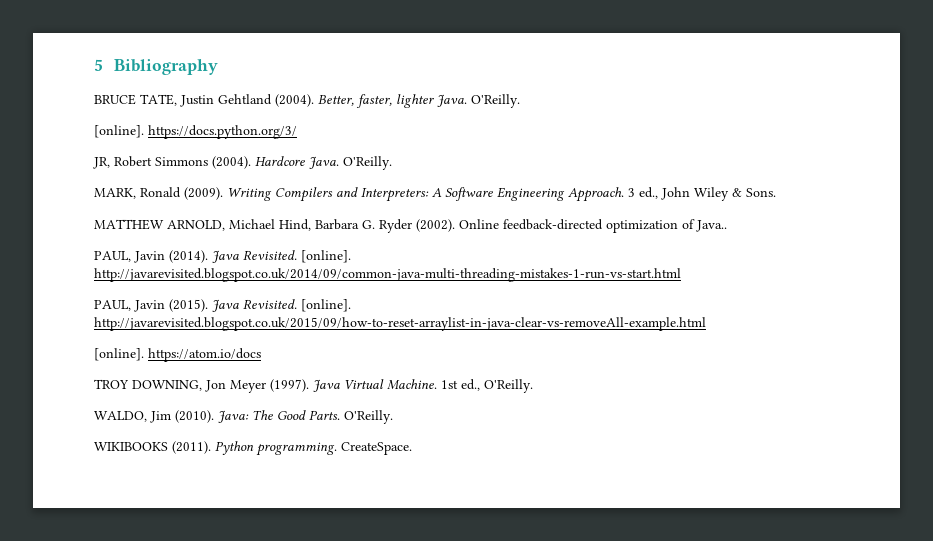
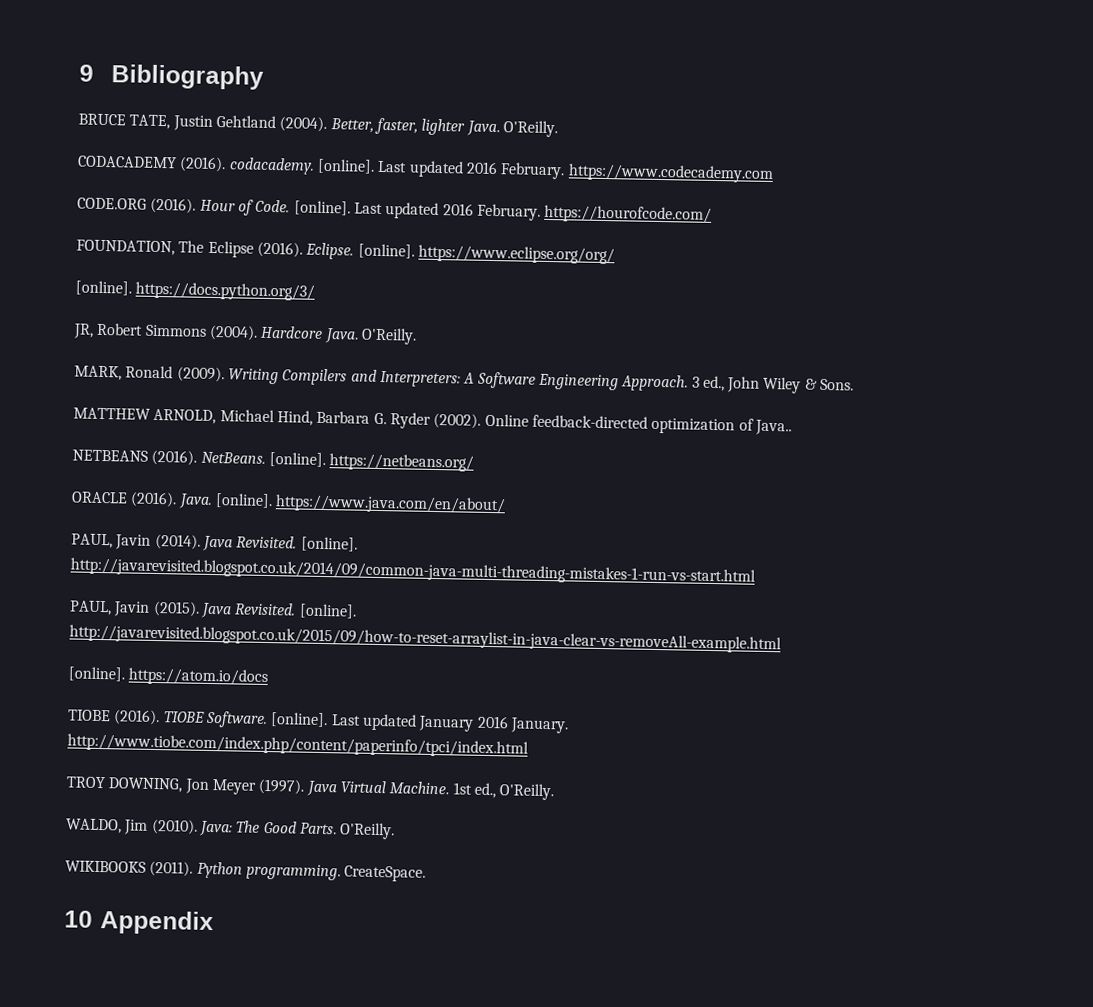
- 5 Bibliography
+ 9 Bibliography
+ CODACADEMY (2016). codacademy. [online]. Last updated 2016 February. https://www.codecademy.com
+ CODE.ORG (2016). Hour of Code. [online]. Last updated 2016 February. https://hourofcode.com/
+ FOUNDATION, The Eclipse (2016). Eclipse. [online]. https://www.eclipse.org/org/
+ NETBEANS (2016). NetBeans. [online]. https://netbeans.org/
+ ORACLE (2016). Java. [online]. https://www.java.com/en/about/
+ TIOBE (2016). TIOBE Software. [online]. Last updated January 2016 January. http://www.tiobe.com/index.php/content/paperinfo/tpci/index.html
+ 10 Appendix

